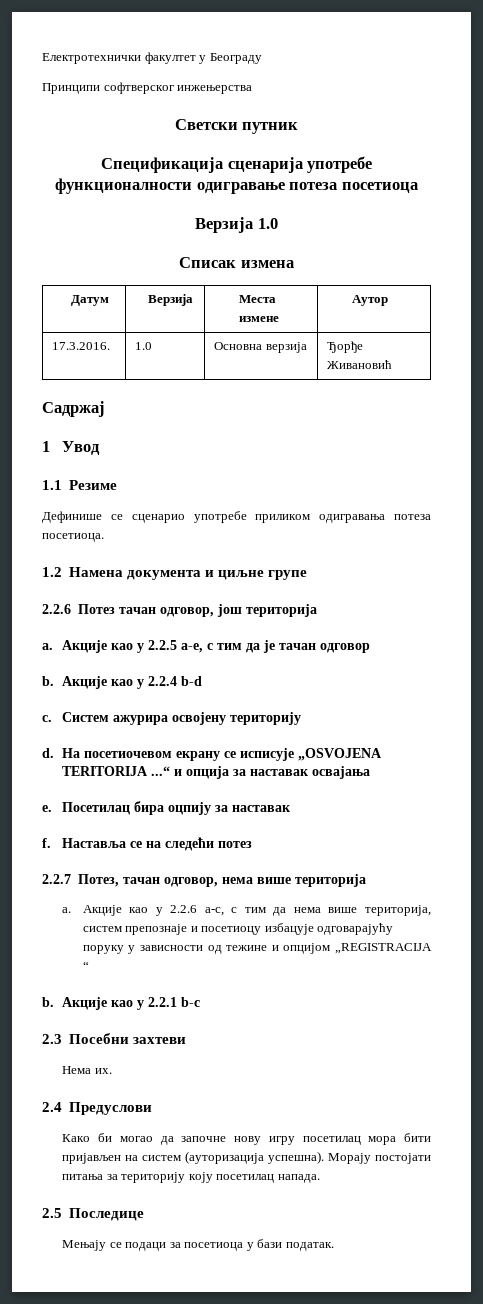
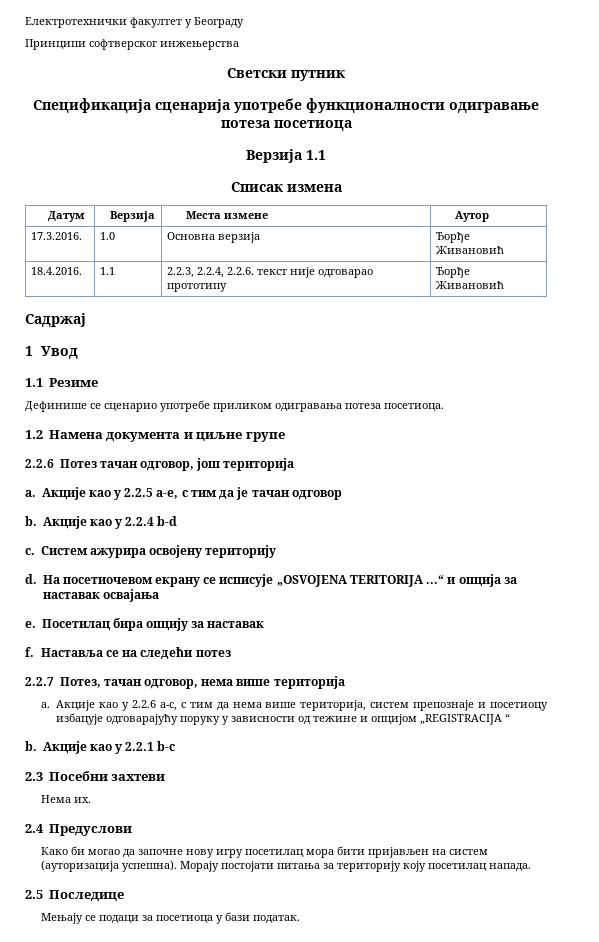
- Верзија 1.0
+ Верзија 1.1
+ 18.4.2016. | 1.1 | 2.2.3, 2.2.4, 2.2.6. текст није одговарао прототипу | Ђорђе Живановић
- Посетилац бира оцпију за наставак
+ Посетилац бира опцију за наставак

